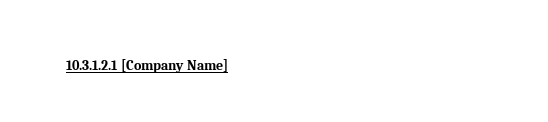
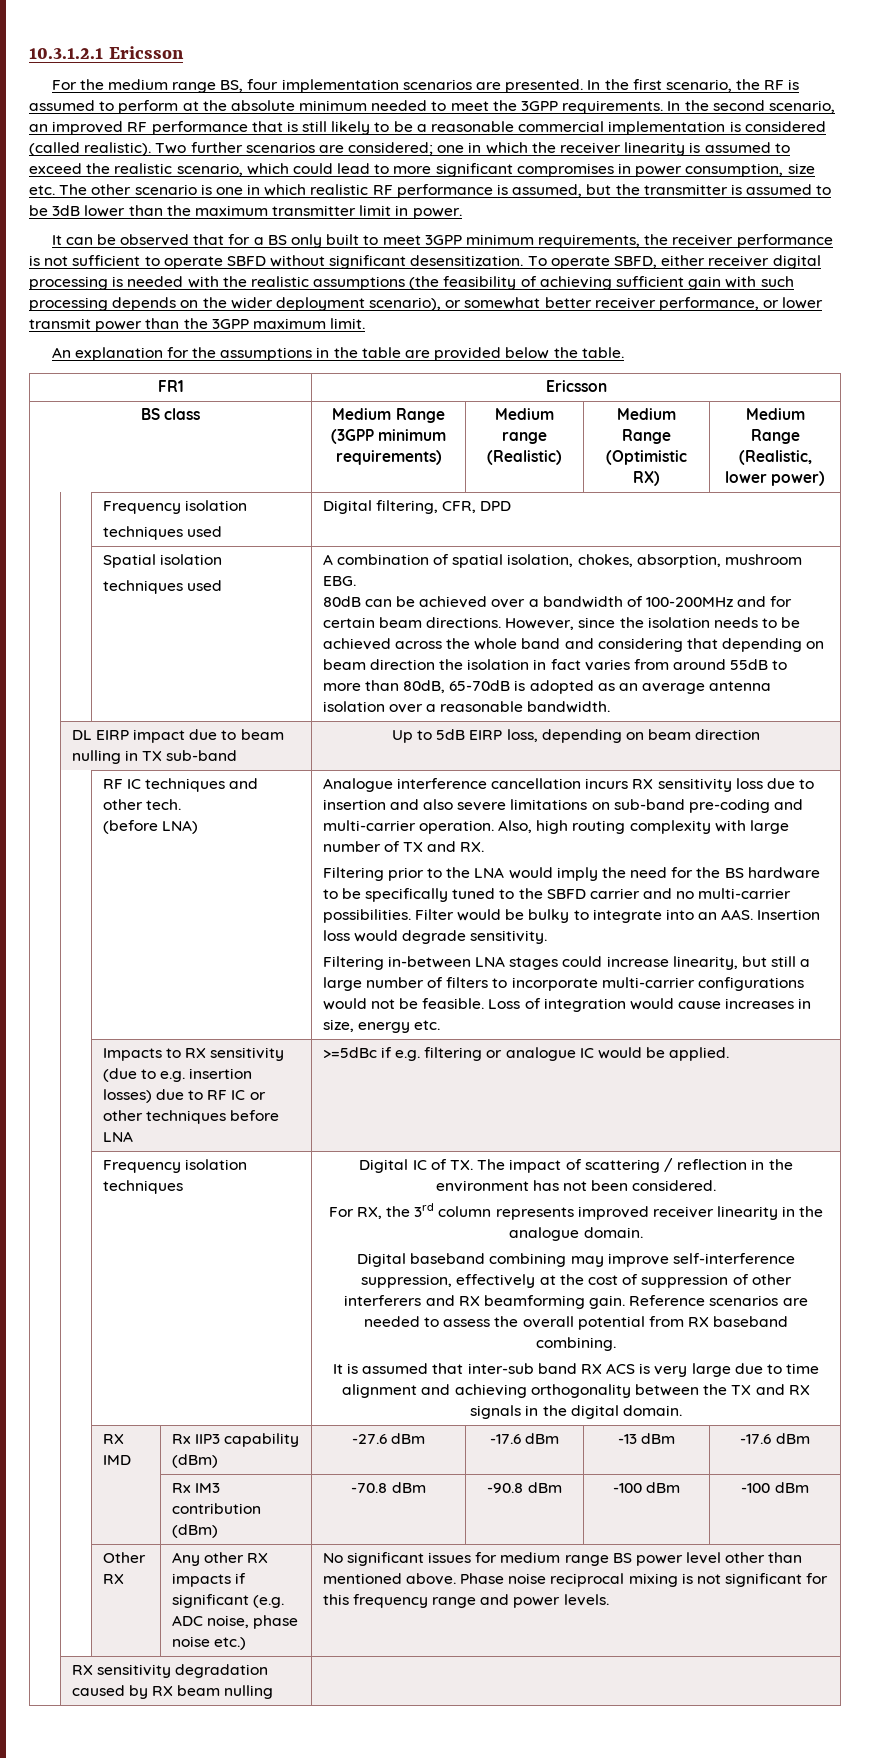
- 10.3.1.2.1 [Company Name]
+ 10.3.1.2.1 Ericsson
+ For the medium range BS, four implementation scenarios are presented. In the first scenario, the RF is assumed to perform at the absolute minimum needed to meet the 3GPP requirements. In the second scenario, an improved RF performance that is still likely to be a reasonable commercial implementation is considered (called realistic). Two further scenarios are considered; one in which the receiver linearity is assumed to exceed the realistic scenario, which could lead to more significant compromises in power consumption, size etc. The other scenario is one in which realistic RF performance is assumed, but the transmitter is assumed to be 3dB lower than the maximum transmitter limit in power.
+ It can be observed that for a BS only built to meet 3GPP minimum requirements, the receiver performance is not sufficient to operate SBFD without significant desensitization. To operate SBFD, either receiver digital processing is needed with the realistic assumptions (the feasibility of achieving sufficient gain with such processing depends on the wider deployment scenario), or somewhat better receiver performance, or lower transmit power than the 3GPP maximum limit.
+ An explanation for the assumptions in the table are provided below the table.
+ FR1 | Ericsson
+ BS class | Medium Range (3GPP minimum requirements) | Medium range (Realistic) | Medium Range (Optimistic RX) | Medium Range (Realistic, lower power)
+ | | Frequency isolation
+ techniques used | Digital filtering, CFR, DPD
+ | | Spatial isolation
+ techniques used | A combination of spatial isolation, chokes, absorption, mushroom EBG.
+ 80dB can be achieved over a bandwidth of 100-200MHz and for certain beam directions. However, since the isolation needs to be achieved across the whole band and considering that depending on beam direction the isolation in fact varies from around 55dB to more than 80dB, 65-70dB is adopted as an average antenna isolation over a reasonable bandwidth.
+ | DL EIRP impact due to beam nulling in TX sub-band | Up to 5dB EIRP loss, depending on beam direction
+ | | RF IC techniques and other tech.
+ (before LNA) | Analogue interference cancellation incurs RX sensitivity loss due to insertion and also severe limitations on sub-band pre-coding and multi-carrier operation. Also, high routing complexity with large number of TX and RX.
+ Filtering prior to the LNA would imply the need for the BS hardware to be specifically tuned to the SBFD carrier and no multi-carrier possibilities. Filter would be bulky to integrate into an AAS. Insertion loss would degrade sensitivity.
+ Filtering in-between LNA stages could increase linearity, but still a large number of filters to incorporate multi-carrier configurations would not be feasible. Loss of integration would cause increases in size, energy etc.
+ | | Impacts to RX sensitivity (due to e.g. insertion losses) due to RF IC or other techniques before LNA | >=5dBc if e.g. filtering or analogue IC would be applied.
+ | | Frequency isolation techniques | Digital IC of TX. The impact of scattering / reflection in the environment has not been considered.
+ For RX, the 3rd column represents improved receiver linearity in the analogue domain.
+ Digital baseband combining may improve self-interference suppression, effectively at the cost of suppression of other interferers and RX beamforming gain. Reference scenarios are needed to assess the overall potential from RX baseband combining.
+ It is assumed that inter-sub band RX ACS is very large due to time alignment and achieving orthogonality between the TX and RX signals in the digital domain.
+ | | RX IMD | Rx IIP3 capability (dBm) | -27.6 dBm | -17.6 dBm | -13 dBm | -17.6 dBm
+ | | | Rx IM3 contribution (dBm) | -70.8 dBm | -90.8 dBm | -100 dBm | -100 dBm
+ | | Other RX | Any other RX impacts if significant (e.g. ADC noise, phase noise etc.) | No significant issues for medium range BS power level other than mentioned above. Phase noise reciprocal mixing is not significant for this frequency range and power levels.
+ | RX sensitivity degradation caused by RX beam nulling |

